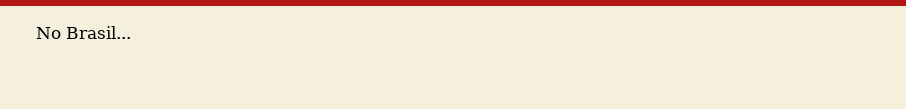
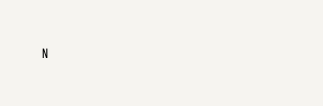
- No Brasil...
+ N

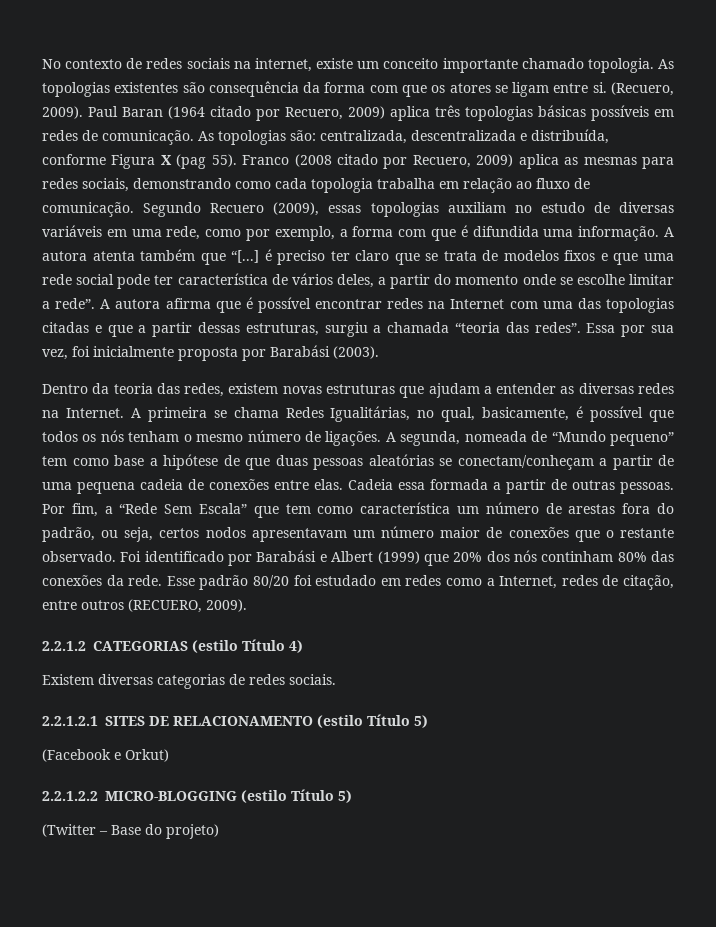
- N
+ No contexto de redes sociais na internet, existe um conceito importante chamado topologia. As topologias existentes são consequência da forma com que os atores se ligam entre si. (Recuero, 2009). Paul Baran (1964 citado por Recuero, 2009) aplica três topologias básicas possíveis em redes de comunicação. As topologias são: centralizada, descentralizada e distribuída, conforme Figura X (pag 55). Franco (2008 citado por Recuero, 2009) aplica as mesmas para redes sociais, demonstrando como cada topologia trabalha em relação ao fluxo de comunicação. Segundo Recuero (2009), essas topologias auxiliam no estudo de diversas variáveis em uma rede, como por exemplo, a forma com que é difundida uma informação. A autora atenta também que “[...] é preciso ter claro que se trata de modelos fixos e que uma rede social pode ter característica de vários deles, a partir do momento onde se escolhe limitar a rede”. A autora afirma que é possível encontrar redes na Internet com uma das topologias citadas e que a partir dessas estruturas, surgiu a chamada “teoria das redes”. Essa por sua vez, foi inicialmente proposta por Barabási (2003).
+ Dentro da teoria das redes, existem novas estruturas que ajudam a entender as diversas redes na Internet. A primeira se chama Redes Igualitárias, no qual, basicamente, é possível que todos os nós tenham o mesmo número de ligações. A segunda, nomeada de “Mundo pequeno” tem como base a hipótese de que duas pessoas aleatórias se conectam/conheçam a partir de uma pequena cadeia de conexões entre elas. Cadeia essa formada a partir de outras pessoas. Por fim, a “Rede Sem Escala” que tem como característica um número de arestas fora do padrão, ou seja, certos nodos apresentavam um número maior de conexões que o restante observado. Foi identificado por Barabási e Albert (1999) que 20% dos nós continham 80% das conexões da rede. Esse padrão 80/20 foi estudado em redes como a Internet, redes de citação, entre outros (RECUERO, 2009).
+ 2.2.1.2 CATEGORIAS (estilo Título 4)
+ Existem diversas categorias de redes sociais.
+ 2.2.1.2.1 SITES DE RELACIONAMENTO (estilo Título 5)
+ (Facebook e Orkut)
+ 2.2.1.2.2 MICRO-BLOGGING (estilo Título 5)
+ (Twitter – Base do projeto)

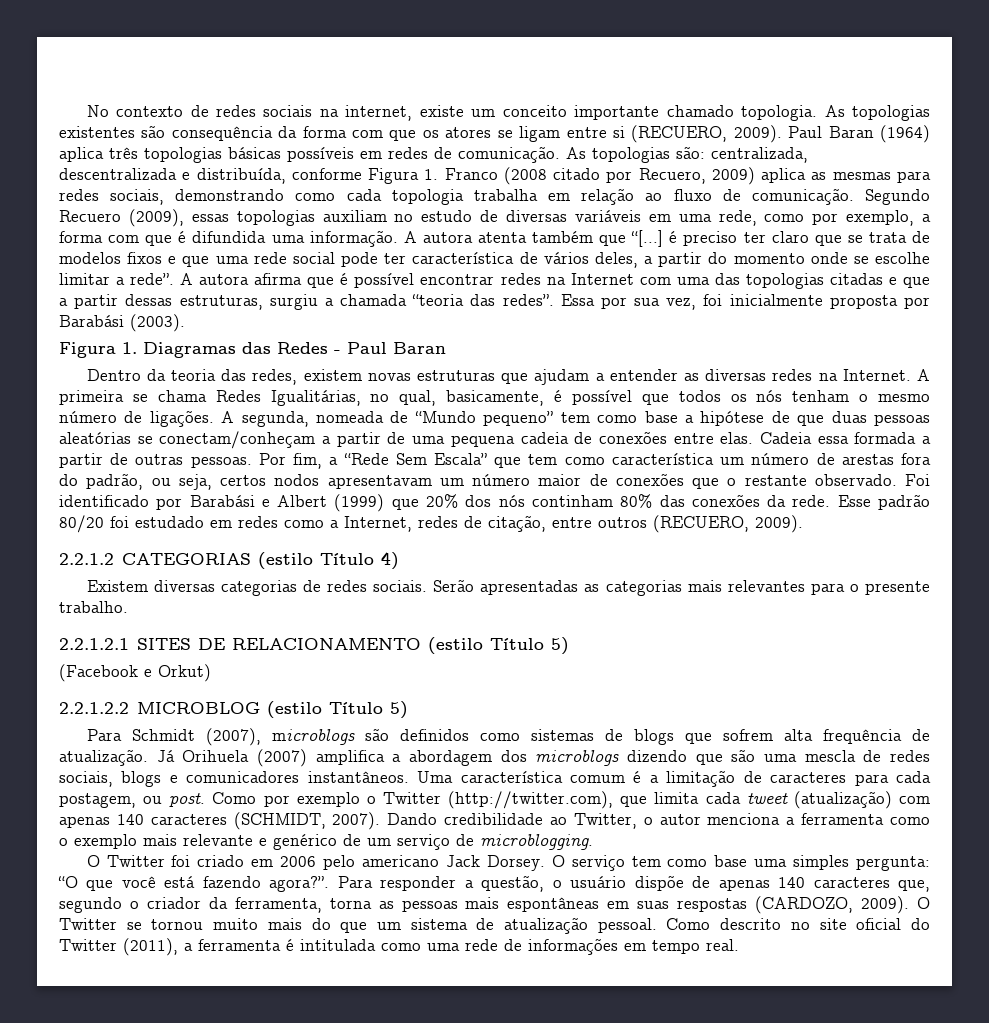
- As topologias existentes são consequência da forma com que os atores se ligam entre si. (Recuero, 2009).
+ As topologias existentes são consequência da forma com que os atores se ligam entre si (RECUERO, 2009).
- Paul Baran (1964 citado por Recuero, 2009) aplica três topologias básicas possíveis em redes de comunicação.
+ Paul Baran (1964) aplica três topologias básicas possíveis em redes de comunicação.
- As topologias são: centralizada, descentralizada e distribuída, conforme Figura X (pag 55). Franco (2008 citado por Recuero, 2009) aplica as mesmas para redes sociais, demonstrando como cada topologia trabalha em relação ao fluxo de comunicação.
+ As topologias são: centralizada, descentralizada e distribuída, conforme Figura 1. Franco (2008 citado por Recuero, 2009) aplica as mesmas para redes sociais, demonstrando como cada topologia trabalha em relação ao fluxo de comunicação.
+ Figura 1. Diagramas das Redes - Paul Baran
+ Serão apresentadas as categorias mais relevantes para o presente trabalho.
- 2.2.1.2.2 MICRO-BLOGGING (estilo Título 5)
- (Twitter – Base do projeto)
+ 2.2.1.2.2 MICROBLOG (estilo Título 5)
+ Para Schmidt (2007), microblogs são definidos como sistemas de blogs que sofrem alta frequência de atualização. Já Orihuela (2007) amplifica a abordagem dos microblogs dizendo que são uma mescla de redes sociais, blogs e comunicadores instantâneos. Uma característica comum é a limitação de caracteres para cada postagem, ou post. Como por exemplo o Twitter (http://twitter.com), que limita cada tweet (atualização) com apenas 140 caracteres (SCHMIDT, 2007). Dando credibilidade ao Twitter, o autor menciona a ferramenta como o exemplo mais relevante e genérico de um serviço de microblogging.
+ O Twitter foi criado em 2006 pelo americano Jack Dorsey. O serviço tem como base uma simples pergunta: “O que você está fazendo agora?”. Para responder a questão, o usuário dispõe de apenas 140 caracteres que, segundo o criador da ferramenta, torna as pessoas mais espontâneas em suas respostas (CARDOZO, 2009). O Twitter se tornou muito mais do que um sistema de atualização pessoal. Como descrito no site oficial do Twitter (2011), a ferramenta é intitulada como uma rede de informações em tempo real.

